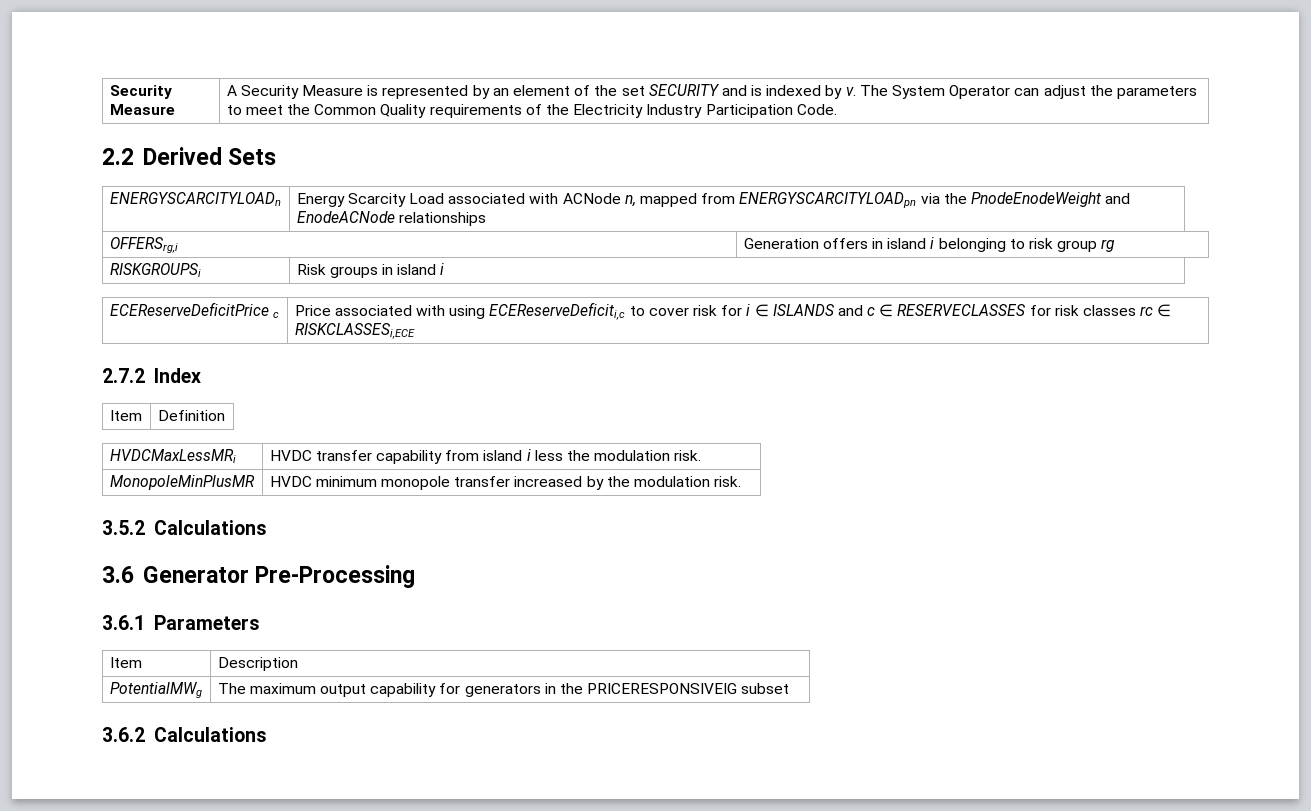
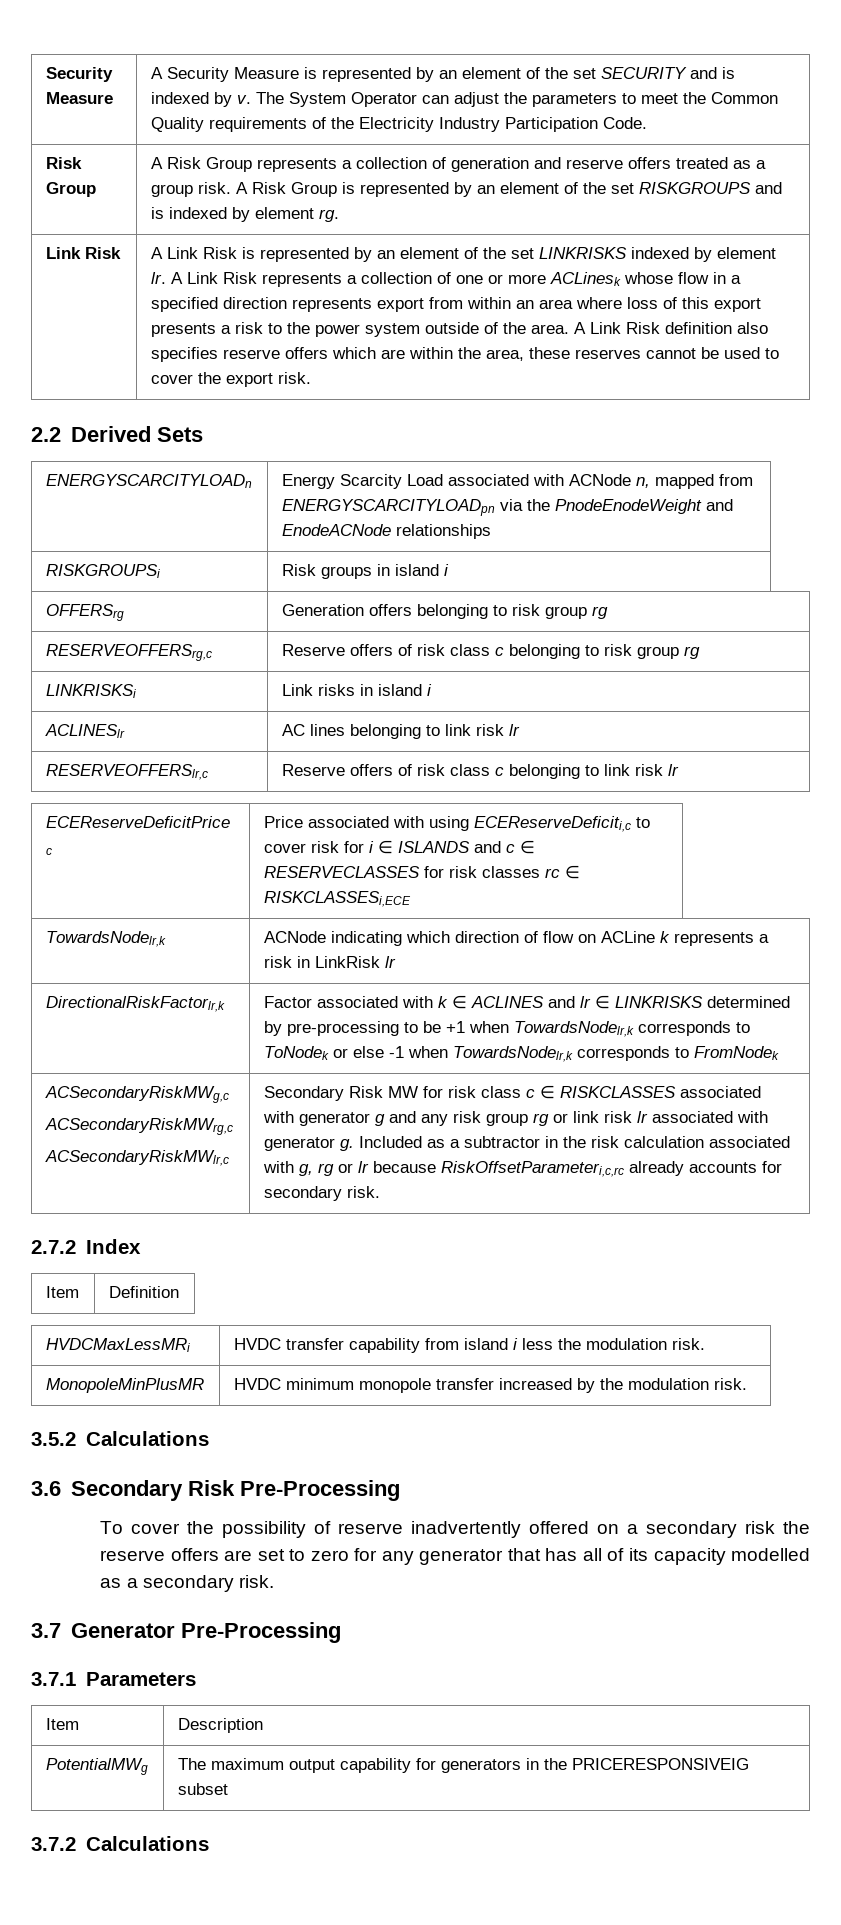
+ Risk Group | A Risk Group represents a collection of generation and reserve offers treated as a group risk. A Risk Group is represented by an element of the set RISKGROUPS and is indexed by element rg.
+ Link Risk | A Link Risk is represented by an element of the set LINKRISKS indexed by element lr. A Link Risk represents a collection of one or more ACLinesk whose flow in a specified direction represents export from within an area where loss of this export presents a risk to the power system outside of the area. A Link Risk definition also specifies reserve offers which are within the area, these reserves cannot be used to cover the export risk.
- OFFERSrg,i | Generation offers in island i belonging to risk group rg
+ OFFERSrg | Generation offers belonging to risk group rg
+ RESERVEOFFERSrg,c | Reserve offers of risk class c belonging to risk group rg
+ LINKRISKSi | Link risks in island i
+ ACLINESlr | AC lines belonging to link risk lr
+ RESERVEOFFERSlr,c | Reserve offers of risk class c belonging to link risk lr
+ TowardsNodelr,k | ACNode indicating which direction of flow on ACLine k represents a risk in LinkRisk lr
+ DirectionalRiskFactorlr,k | Factor associated with k ∈ ACLINES and lr ∈ LINKRISKS determined by pre-processing to be +1 when TowardsNodelr,k corresponds to ToNodek or else -1 when TowardsNodelr,k corresponds to FromNodek
+ ACSecondaryRiskMWg,c
+ ACSecondaryRiskMWrg,c
+ ACSecondaryRiskMWlr,c | Secondary Risk MW for risk class c ∈ RISKCLASSES associated with generator g and any risk group rg or link risk lr associated with generator g. Included as a subtractor in the risk calculation associated with g, rg or lr because RiskOffsetParameteri,c,rc already accounts for secondary risk.
- 3.6 Generator Pre-Processing
+ 3.6 Secondary Risk Pre-Processing
+ To cover the possibility of reserve inadvertently offered on a secondary risk the reserve offers are set to zero for any generator that has all of its capacity modelled as a secondary risk.
+ 3.7 Generator Pre-Processing
- 3.6.1 Parameters
+ 3.7.1 Parameters
- 3.6.2 Calculations
+ 3.7.2 Calculations

